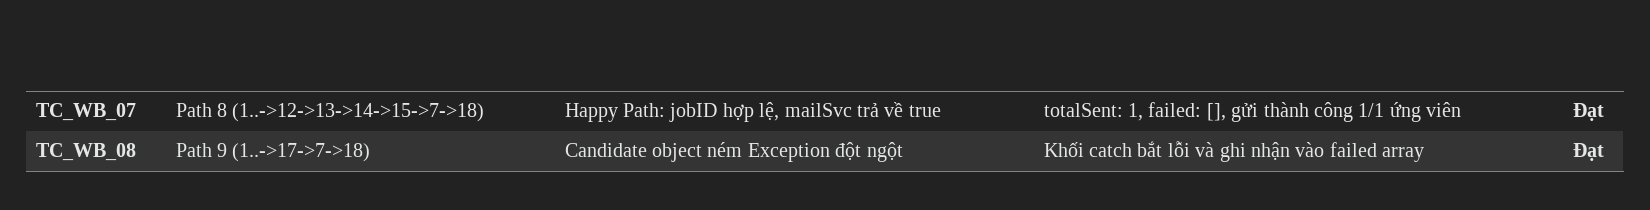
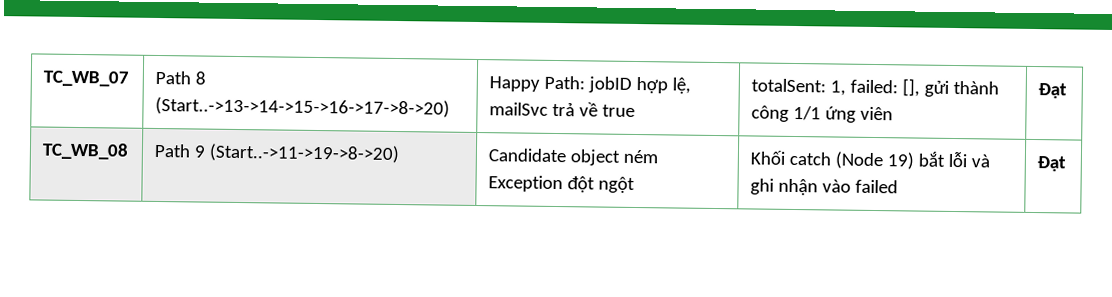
- TC_WB_07 | Path 8 (1..->12->13->14->15->7->18) | Happy Path: jobID hợp lệ, mailSvc trả về true | totalSent: 1, failed: [], gửi thành công 1/1 ứng viên | Đạt
+ TC_WB_07 | Path 8 (Start..->13->14->15->16->17->8->20) | Happy Path: jobID hợp lệ, mailSvc trả về true | totalSent: 1, failed: [], gửi thành công 1/1 ứng viên | Đạt
- TC_WB_08 | Path 9 (1..->17->7->18) | Candidate object ném Exception đột ngột | Khối catch bắt lỗi và ghi nhận vào failed array | Đạt
+ TC_WB_08 | Path 9 (Start..->11->19->8->20) | Candidate object ném Exception đột ngột | Khối catch (Node 19) bắt lỗi và ghi nhận vào failed | Đạt

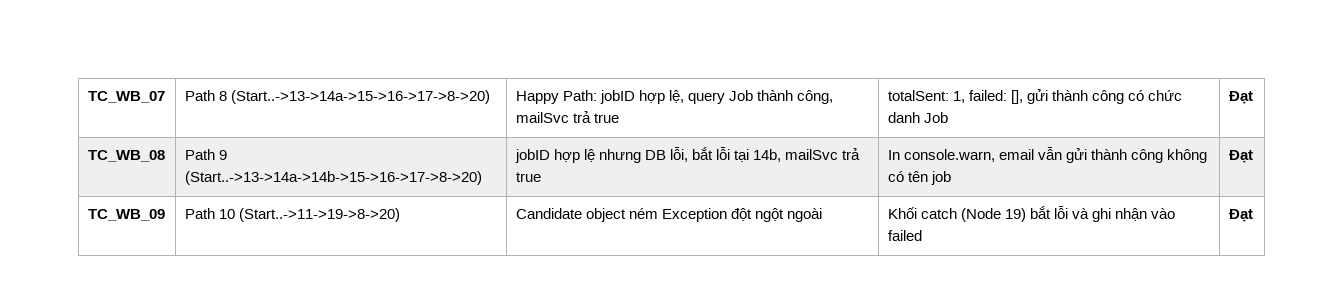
- TC_WB_07 | Path 8 (Start..->13->14->15->16->17->8->20) | Happy Path: jobID hợp lệ, mailSvc trả về true | totalSent: 1, failed: [], gửi thành công 1/1 ứng viên | Đạt
+ TC_WB_07 | Path 8 (Start..->13->14a->15->16->17->8->20) | Happy Path: jobID hợp lệ, query Job thành công, mailSvc trả true | totalSent: 1, failed: [], gửi thành công có chức danh Job | Đạt
- TC_WB_08 | Path 9 (Start..->11->19->8->20) | Candidate object ném Exception đột ngột | Khối catch (Node 19) bắt lỗi và ghi nhận vào failed | Đạt
+ TC_WB_08 | Path 9 (Start..->13->14a->14b->15->16->17->8->20) | jobID hợp lệ nhưng DB lỗi, bắt lỗi tại 14b, mailSvc trả true | In console.warn, email vẫn gửi thành công không có tên job | Đạt
+ TC_WB_09 | Path 10 (Start..->11->19->8->20) | Candidate object ném Exception đột ngột ngoài | Khối catch (Node 19) bắt lỗi và ghi nhận vào failed | Đạt

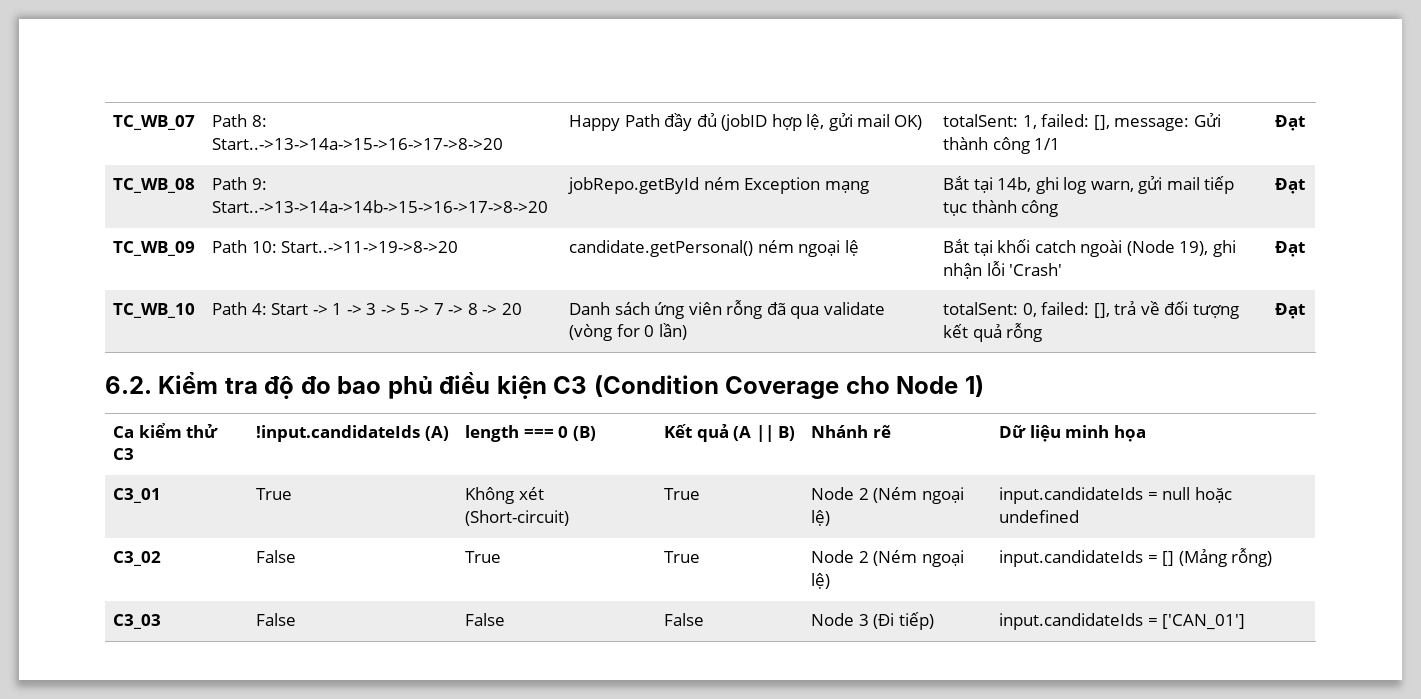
- TC_WB_07 | Path 8 (Start..->13->14a->15->16->17->8->20) | Happy Path: jobID hợp lệ, query Job thành công, mailSvc trả true | totalSent: 1, failed: [], gửi thành công có chức danh Job | Đạt
- TC_WB_08 | Path 9 (Start..->13->14a->14b->15->16->17->8->20) | jobID hợp lệ nhưng DB lỗi, bắt lỗi tại 14b, mailSvc trả true | In console.warn, email vẫn gửi thành công không có tên job | Đạt
- TC_WB_09 | Path 10 (Start..->11->19->8->20) | Candidate object ném Exception đột ngột ngoài | Khối catch (Node 19) bắt lỗi và ghi nhận vào failed | Đạt
+ TC_WB_07 | Path 8: Start..->13->14a->15->16->17->8->20 | Happy Path đầy đủ (jobID hợp lệ, gửi mail OK) | totalSent: 1, failed: [], message: Gửi thành công 1/1 | Đạt
+ TC_WB_08 | Path 9: Start..->13->14a->14b->15->16->17->8->20 | jobRepo.getById ném Exception mạng | Bắt tại 14b, ghi log warn, gửi mail tiếp tục thành công | Đạt
+ TC_WB_09 | Path 10: Start..->11->19->8->20 | candidate.getPersonal() ném ngoại lệ | Bắt tại khối catch ngoài (Node 19), ghi nhận lỗi 'Crash' | Đạt
+ TC_WB_10 | Path 4: Start -> 1 -> 3 -> 5 -> 7 -> 8 -> 20 | Danh sách ứng viên rỗng đã qua validate (vòng for 0 lần) | totalSent: 0, failed: [], trả về đối tượng kết quả rỗng | Đạt
+ 6.2. Kiểm tra độ đo bao phủ điều kiện C3 (Condition Coverage cho Node 1)
+ Ca kiểm thử C3 | !input.candidateIds (A) | length === 0 (B) | Kết quả (A || B) | Nhánh rẽ | Dữ liệu minh họa
+ C3_01 | True | Không xét (Short-circuit) | True | Node 2 (Ném ngoại lệ) | input.candidateIds = null hoặc undefined
+ C3_02 | False | True | True | Node 2 (Ném ngoại lệ) | input.candidateIds = [] (Mảng rỗng)
+ C3_03 | False | False | False | Node 3 (Đi tiếp) | input.candidateIds = ['CAN_01']

